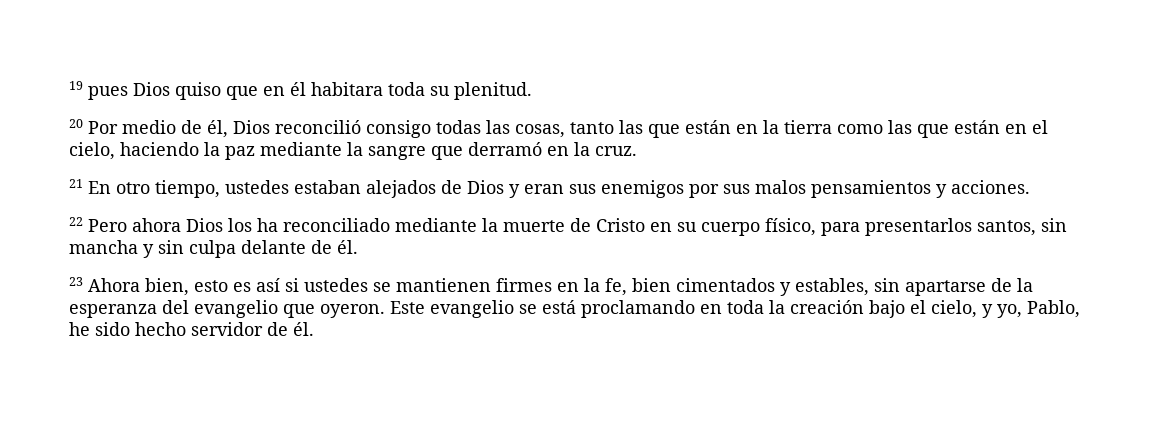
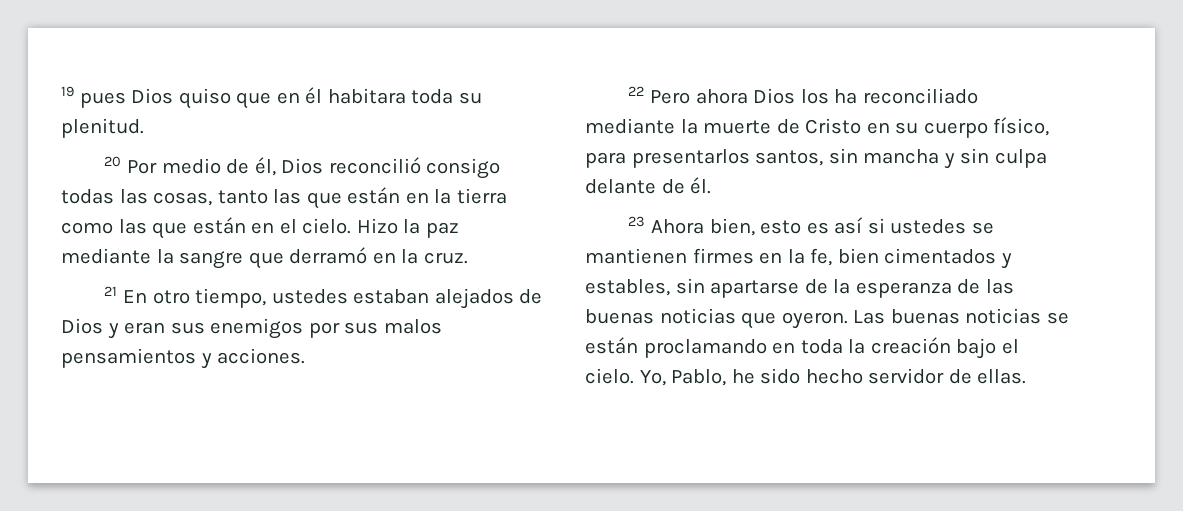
- 20 Por medio de él, Dios reconcilió consigo todas las cosas, tanto las que están en la tierra como las que están en el cielo, haciendo la paz mediante la sangre que derramó en la cruz.
+ 20 Por medio de él, Dios reconcilió consigo todas las cosas, tanto las que están en la tierra como las que están en el cielo. Hizo la paz mediante la sangre que derramó en la cruz.
- 23 Ahora bien, esto es así si ustedes se mantienen firmes en la fe, bien cimentados y estables, sin apartarse de la esperanza del evangelio que oyeron. Este evangelio se está proclamando en toda la creación bajo el cielo, y yo, Pablo, he sido hecho servidor de él.
+ 23 Ahora bien, esto es así si ustedes se mantienen firmes en la fe, bien cimentados y estables, sin apartarse de la esperanza de las buenas noticias que oyeron. Las buenas noticias se están proclamando en toda la creación bajo el cielo. Yo, Pablo, he sido hecho servidor de ellas.

